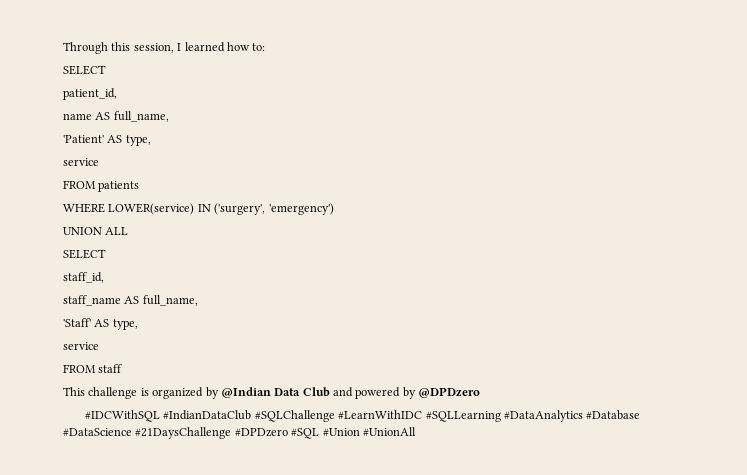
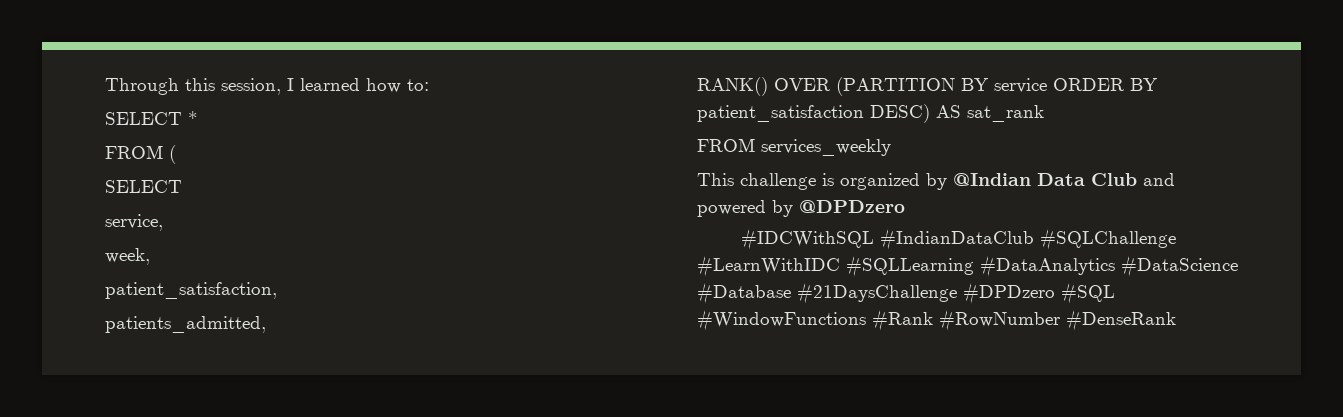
  Through this session, I learned how to:
+ SELECT *
+ FROM (
  SELECT
- patient_id,
- name AS full_name,
- 'Patient' AS type,
- service
- FROM patients
- WHERE LOWER(service) IN ('surgery', 'emergency')
- UNION ALL
- SELECT
- staff_id,
- staff_name AS full_name,
- 'Staff' AS type,
- service
- FROM staff
+ service,
+ week,
+ patient_satisfaction,
+ patients_admitted,
+ RANK() OVER (PARTITION BY service ORDER BY patient_satisfaction DESC) AS sat_rank
+ FROM services_weekly
- #IDCWithSQL #IndianDataClub #SQLChallenge #LearnWithIDC #SQLLearning #DataAnalytics #Database #DataScience #21DaysChallenge #DPDzero #SQL #Union #UnionAll
+ #IDCWithSQL #IndianDataClub #SQLChallenge #LearnWithIDC #SQLLearning #DataAnalytics #DataScience #Database #21DaysChallenge #DPDzero #SQL #WindowFunctions #Rank #RowNumber #DenseRank

